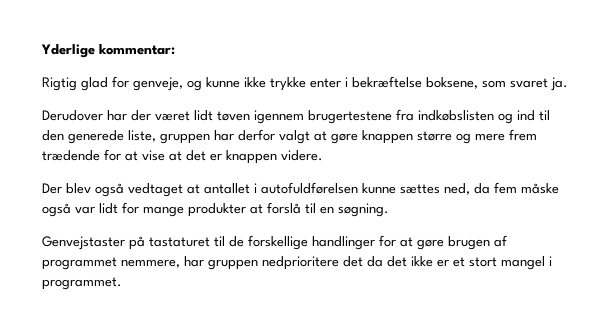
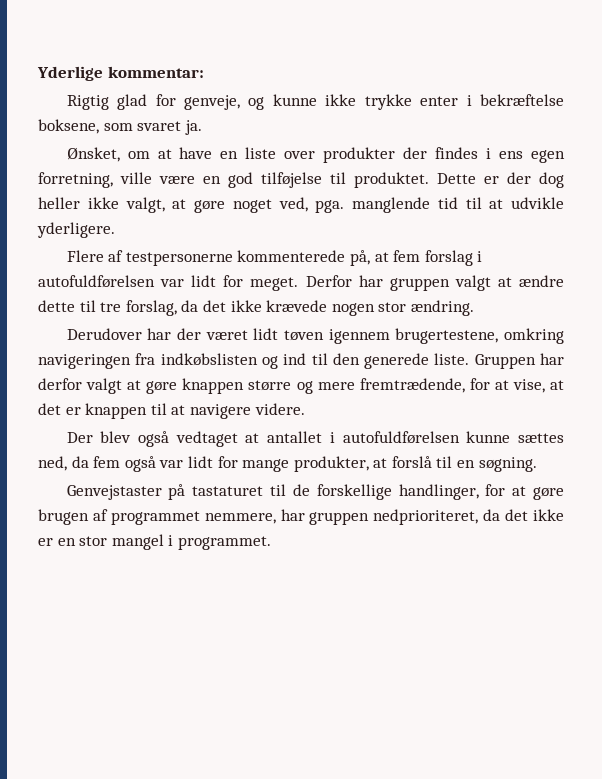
+ Ønsket, om at have en liste over produkter der findes i ens egen forretning, ville være en god tilføjelse til produktet. Dette er der dog heller ikke valgt, at gøre noget ved, pga. manglende tid til at udvikle yderligere.
+ Flere af testpersonerne kommenterede på, at fem forslag i autofuldførelsen var lidt for meget. Derfor har gruppen valgt at ændre dette til tre forslag, da det ikke krævede nogen stor ændring.
- Derudover har der været lidt tøven igennem brugertestene fra indkøbslisten og ind til den generede liste, gruppen har derfor valgt at gøre knappen større og mere frem trædende for at vise at det er knappen videre.
+ Derudover har der været lidt tøven igennem brugertestene, omkring navigeringen fra indkøbslisten og ind til den generede liste. Gruppen har derfor valgt at gøre knappen større og mere fremtrædende, for at vise, at det er knappen til at navigere videre.
- Der blev også vedtaget at antallet i autofuldførelsen kunne sættes ned, da fem måske også var lidt for mange produkter at forslå til en søgning.
+ Der blev også vedtaget at antallet i autofuldførelsen kunne sættes ned, da fem også var lidt for mange produkter, at forslå til en søgning.
- Genvejstaster på tastaturet til de forskellige handlinger for at gøre brugen af programmet nemmere, har gruppen nedprioritere det da det ikke er et stort mangel i programmet.
+ Genvejstaster på tastaturet til de forskellige handlinger, for at gøre brugen af programmet nemmere, har gruppen nedprioriteret, da det ikke er en stor mangel i programmet.

